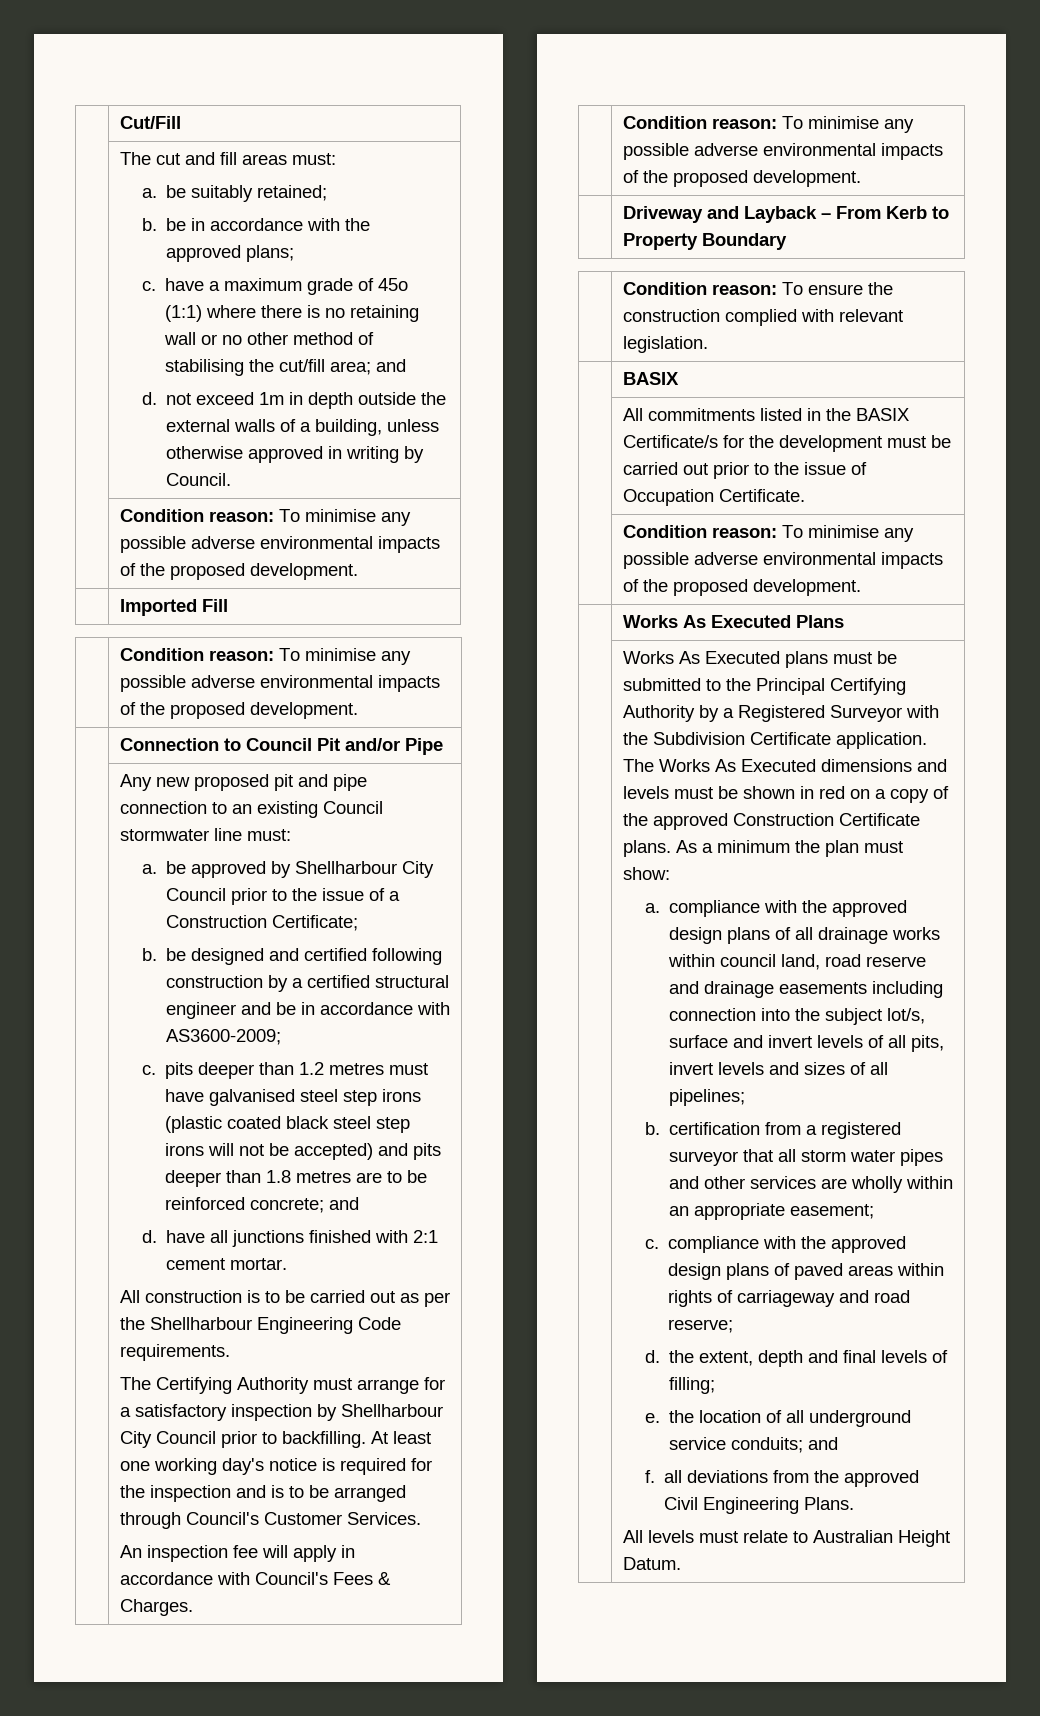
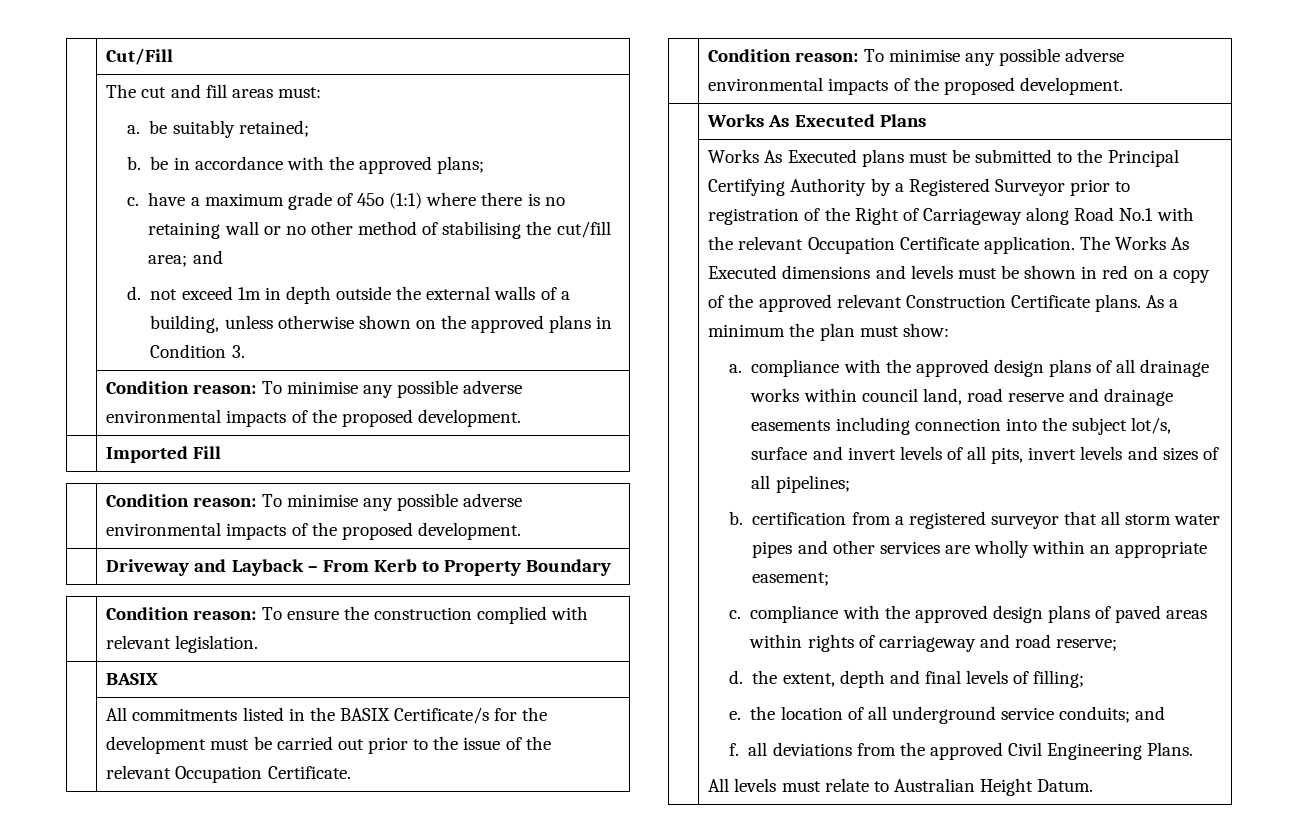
- d. not exceed 1m in depth outside the external walls of a building, unless otherwise approved in writing by Council.
+ d. not exceed 1m in depth outside the external walls of a building, unless otherwise shown on the approved plans in Condition 3.
- | Connection to Council Pit and/or Pipe
- | Any new proposed pit and pipe connection to an existing Council stormwater line must:
- a. be approved by Shellharbour City Council prior to the issue of a Construction Certificate;
- b. be designed and certified following construction by a certified structural engineer and be in accordance with AS3600-2009;
- c. pits deeper than 1.2 metres must have galvanised steel step irons (plastic coated black steel step irons will not be accepted) and pits deeper than 1.8 metres are to be reinforced concrete; and
- d. have all junctions finished with 2:1 cement mortar.
- All construction is to be carried out as per the Shellharbour Engineering Code requirements.
- The Certifying Authority must arrange for a satisfactory inspection by Shellharbour City Council prior to backfilling. At least one working day's notice is required for the inspection and is to be arranged through Council's Customer Services.
- An inspection fee will apply in accordance with Council's Fees & Charges.
- | Condition reason: To minimise any possible adverse environmental impacts of the proposed development.
- | All commitments listed in the BASIX Certificate/s for the development must be carried out prior to the issue of Occupation Certificate.
+ | All commitments listed in the BASIX Certificate/s for the development must be carried out prior to the issue of the relevant Occupation Certificate.
- Works As Executed plans must be submitted to the Principal Certifying Authority by a Registered Surveyor with the Subdivision Certificate application.
+ Works As Executed plans must be submitted to the Principal Certifying Authority by a Registered Surveyor prior to registration of the Right of Carriageway along Road No.1 with the relevant Occupation Certificate application.
- The Works As Executed dimensions and levels must be shown in red on a copy of the approved Construction Certificate plans.
+ The Works As Executed dimensions and levels must be shown in red on a copy of the approved relevant Construction Certificate plans.

